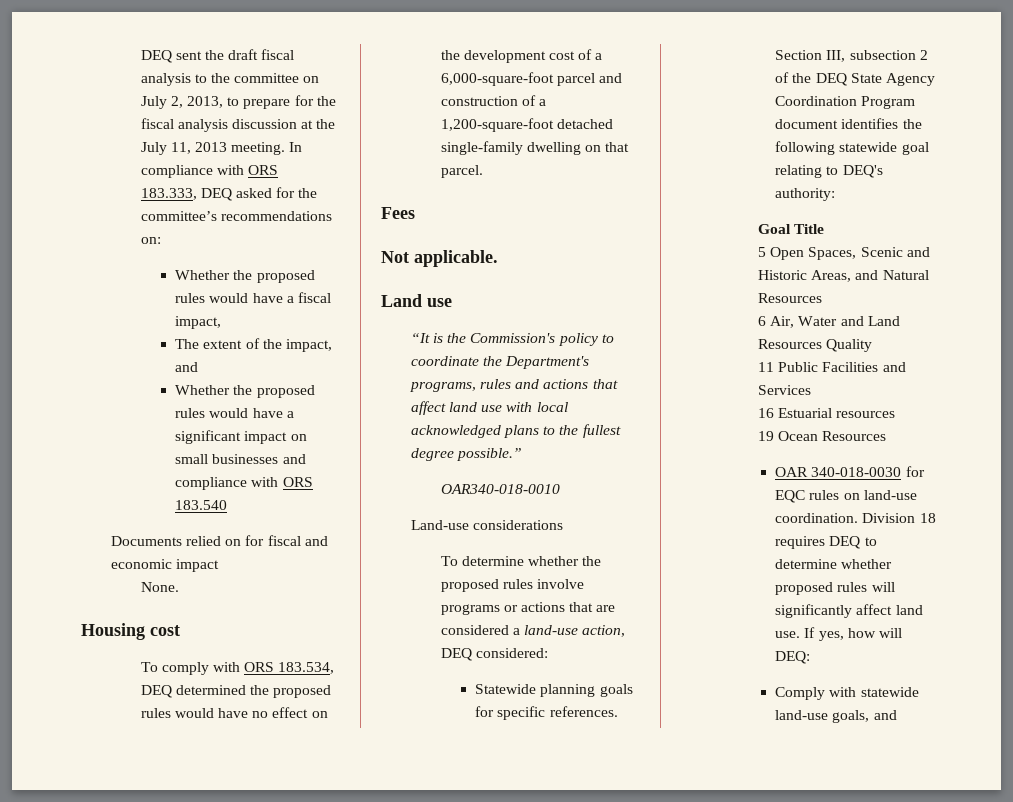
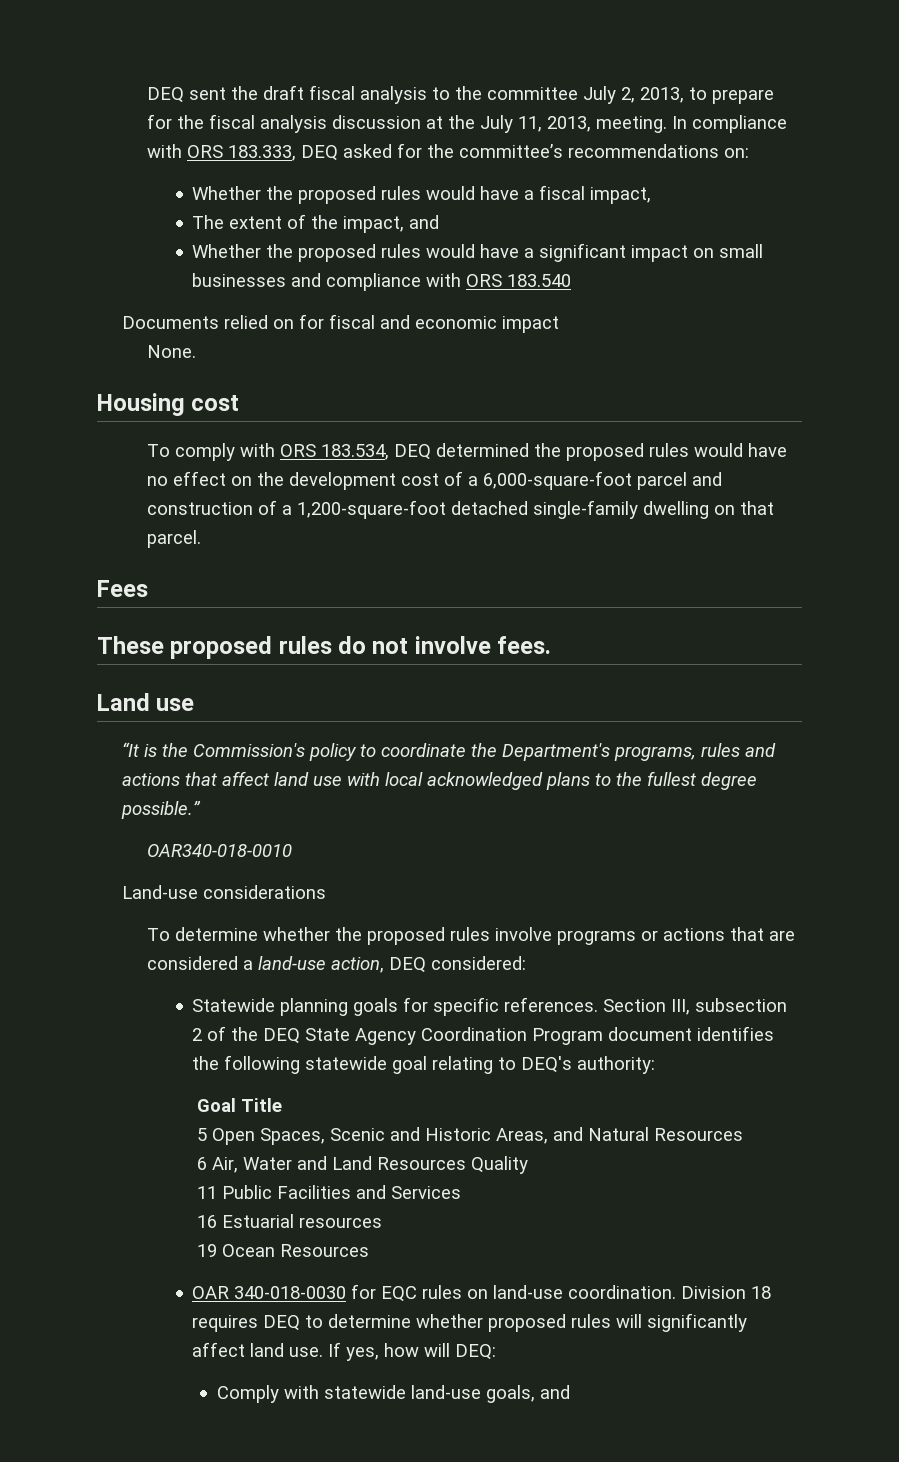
- DEQ sent the draft fiscal analysis to the committee on July 2, 2013, to prepare for the fiscal analysis discussion at the July 11, 2013 meeting.
+ DEQ sent the draft fiscal analysis to the committee July 2, 2013, to prepare for the fiscal analysis discussion at the July 11, 2013, meeting.
- Not applicable.
+ These proposed rules do not involve fees.

